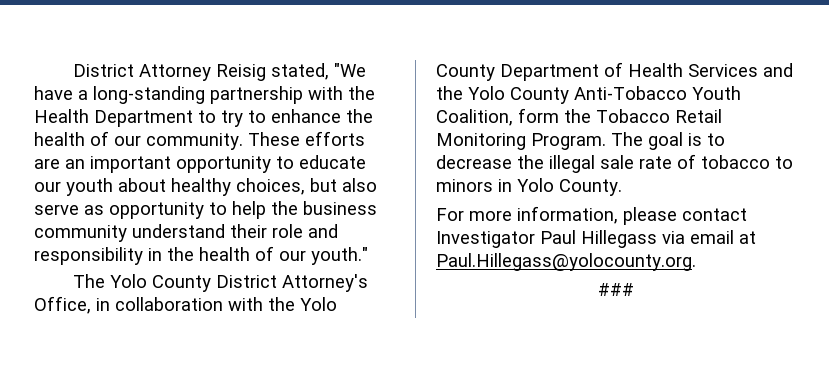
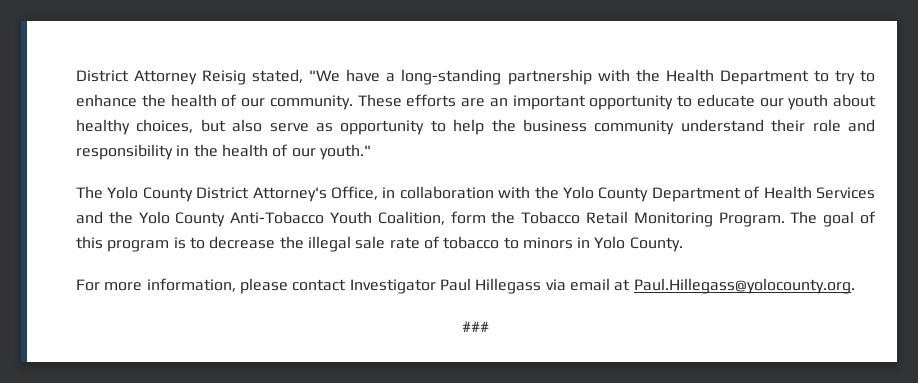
- The goal is to decrease the illegal sale rate of tobacco to minors in Yolo County.
+ The goal of this program is to decrease the illegal sale rate of tobacco to minors in Yolo County.

